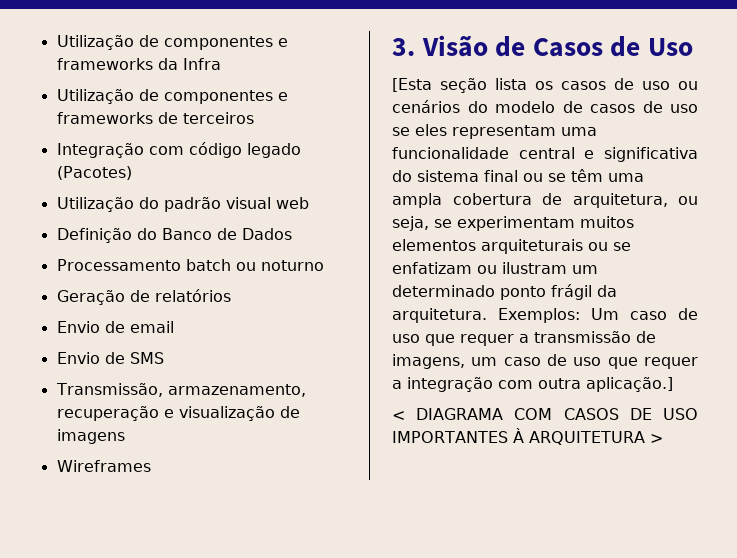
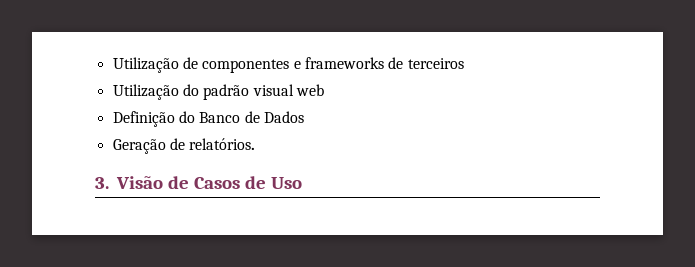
- Utilização de componentes e frameworks da Infra
  Utilização de componentes e frameworks de terceiros
- Integração com código legado (Pacotes)
- Processamento batch ou noturno
- Geração de relatórios
- Envio de email
- Envio de SMS
- Transmissão, armazenamento, recuperação e visualização de imagens
- Wireframes
+ Geração de relatórios.
- [Esta seção lista os casos de uso ou cenários do modelo de casos de uso se eles representam uma funcionalidade central e significativa do sistema final ou se têm uma ampla cobertura de arquitetura, ou seja, se experimentam muitos elementos arquiteturais ou se enfatizam ou ilustram um determinado ponto frágil da arquitetura. Exemplos: Um caso de uso que requer a transmissão de imagens, um caso de uso que requer a integração com outra aplicação.]
- < DIAGRAMA COM CASOS DE USO IMPORTANTES À ARQUITETURA >

